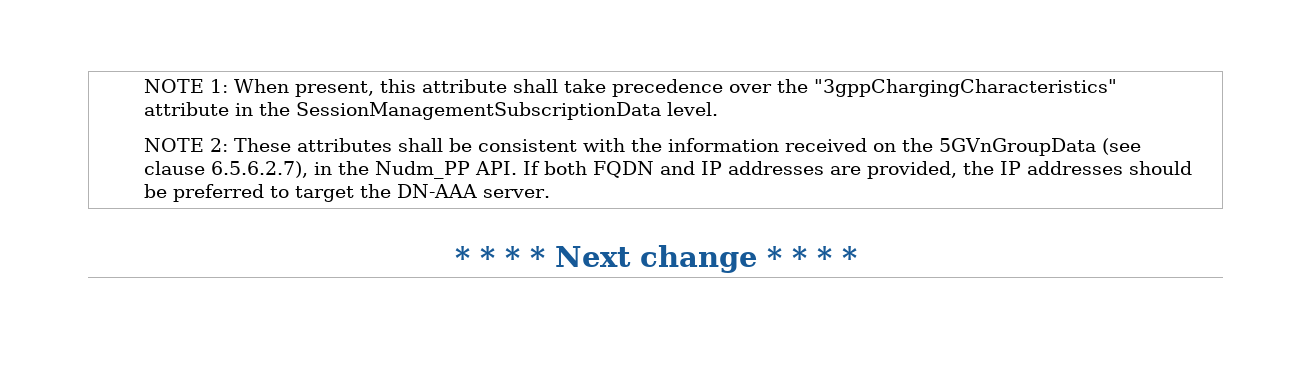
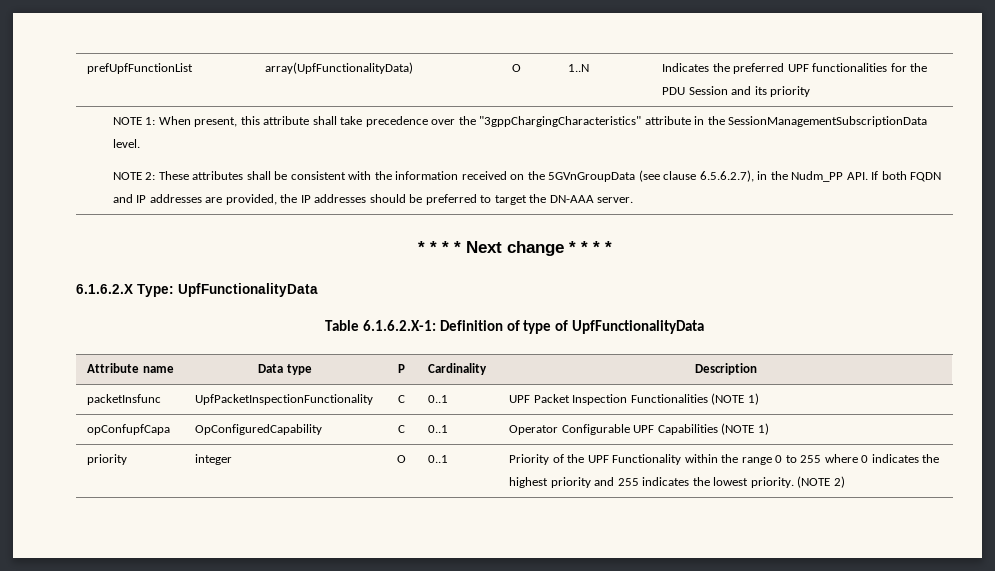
+ prefUpfFunctionList | array(UpfFunctionalityData) | O | 1..N | Indicates the preferred UPF functionalities for the PDU Session and its priority
+ 6.1.6.2.X Type: UpfFunctionalityData
+ Table 6.1.6.2.X-1: Definition of type of UpfFunctionalityData
+ Attribute name | Data type | P | Cardinality | Description
+ packetInsfunc | UpfPacketInspectionFunctionality | C | 0..1 | UPF Packet Inspection Functionalities (NOTE 1)
+ opConfupfCapa | OpConfiguredCapability | C | 0..1 | Operator Configurable UPF Capabilities (NOTE 1)
+ priority | integer | O | 0..1 | Priority of the UPF Functionality within the range 0 to 255 where 0 indicates the highest priority and 255 indicates the lowest priority. (NOTE 2)

